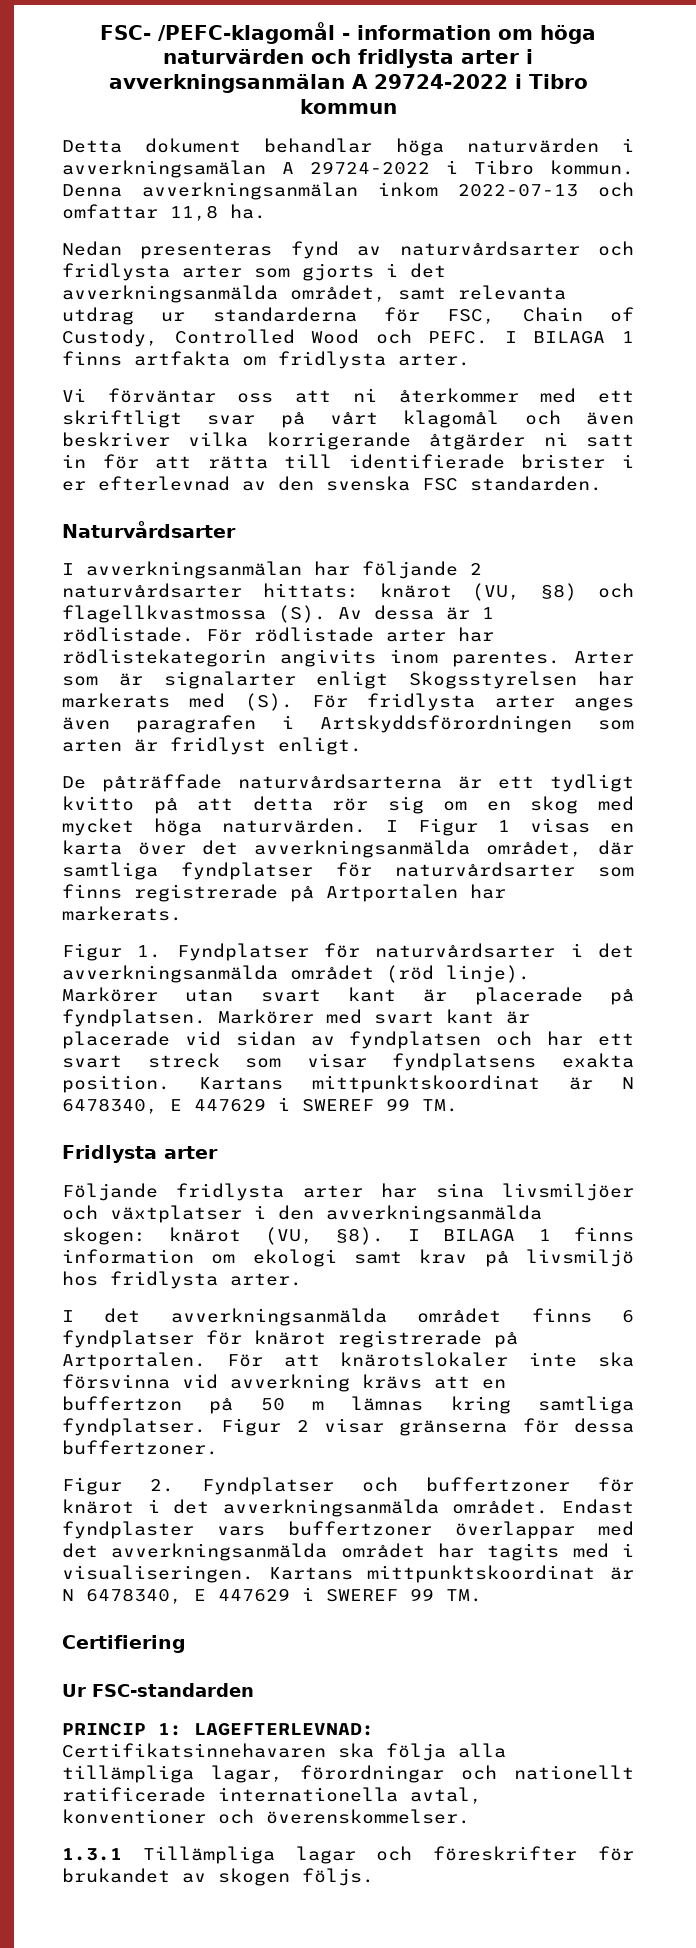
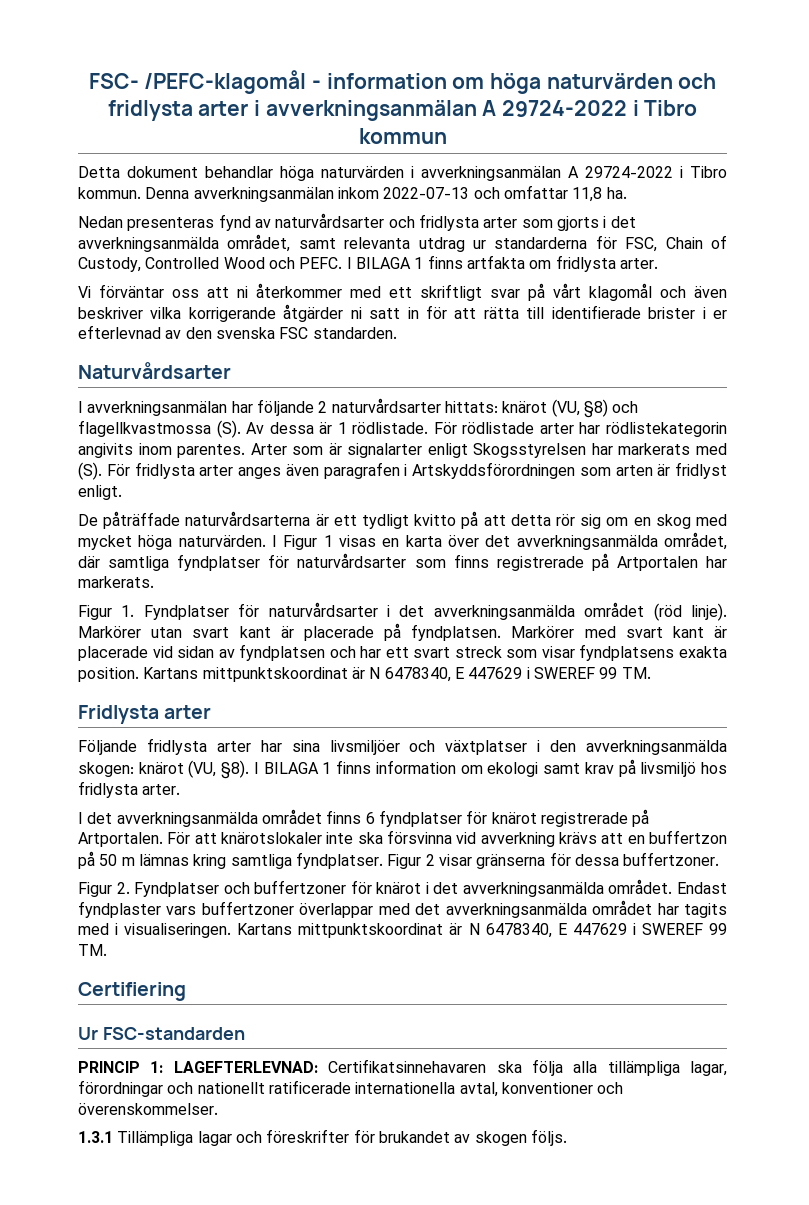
- Detta dokument behandlar höga naturvärden i avverkningsamälan A 29724-2022 i Tibro kommun.
+ Detta dokument behandlar höga naturvärden i avverkningsanmälan A 29724-2022 i Tibro kommun.

